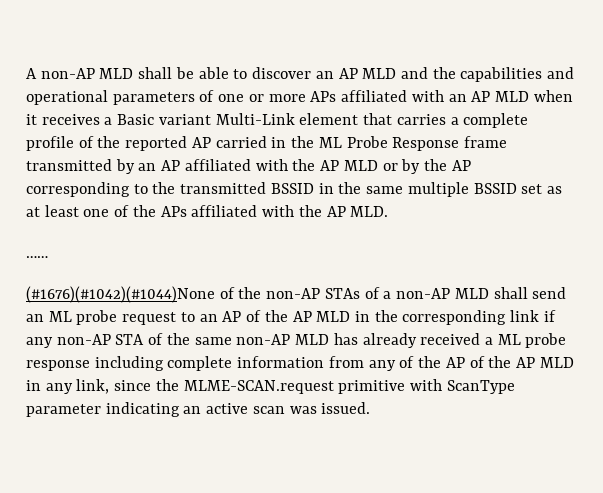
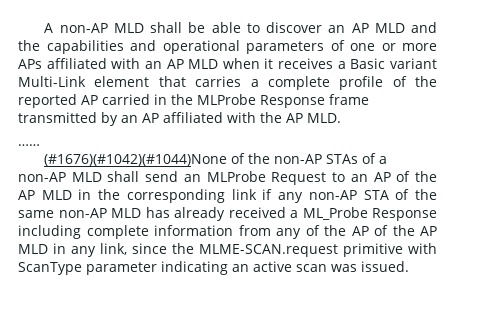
- A non-AP MLD shall be able to discover an AP MLD and the capabilities and operational parameters of one or more APs affiliated with an AP MLD when it receives a Basic variant Multi-Link element that carries a complete profile of the reported AP carried in the ML Probe Response frame transmitted by an AP affiliated with the AP MLD or by the AP corresponding to the transmitted BSSID in the same multiple BSSID set as at least one of the APs affiliated with the AP MLD.
+ A non-AP MLD shall be able to discover an AP MLD and the capabilities and operational parameters of one or more APs affiliated with an AP MLD when it receives a Basic variant Multi-Link element that carries a complete profile of the reported AP carried in the MLProbe Response frame transmitted by an AP affiliated with the AP MLD.
- (#1676)(#1042)(#1044)None of the non-AP STAs of a non-AP MLD shall send an ML probe request to an AP of the AP MLD in the corresponding link if any non-AP STA of the same non-AP MLD has already received a ML probe response including complete information from any of the AP of the AP MLD in any link, since the MLME-SCAN.request primitive with ScanType parameter indicating an active scan was issued.
+ (#1676)(#1042)(#1044)None of the non-AP STAs of a non-AP MLD shall send an MLProbe Request to an AP of the AP MLD in the corresponding link if any non-AP STA of the same non-AP MLD has already received a ML_Probe Response including complete information from any of the AP of the AP MLD in any link, since the MLME-SCAN.request primitive with ScanType parameter indicating an active scan was issued.

